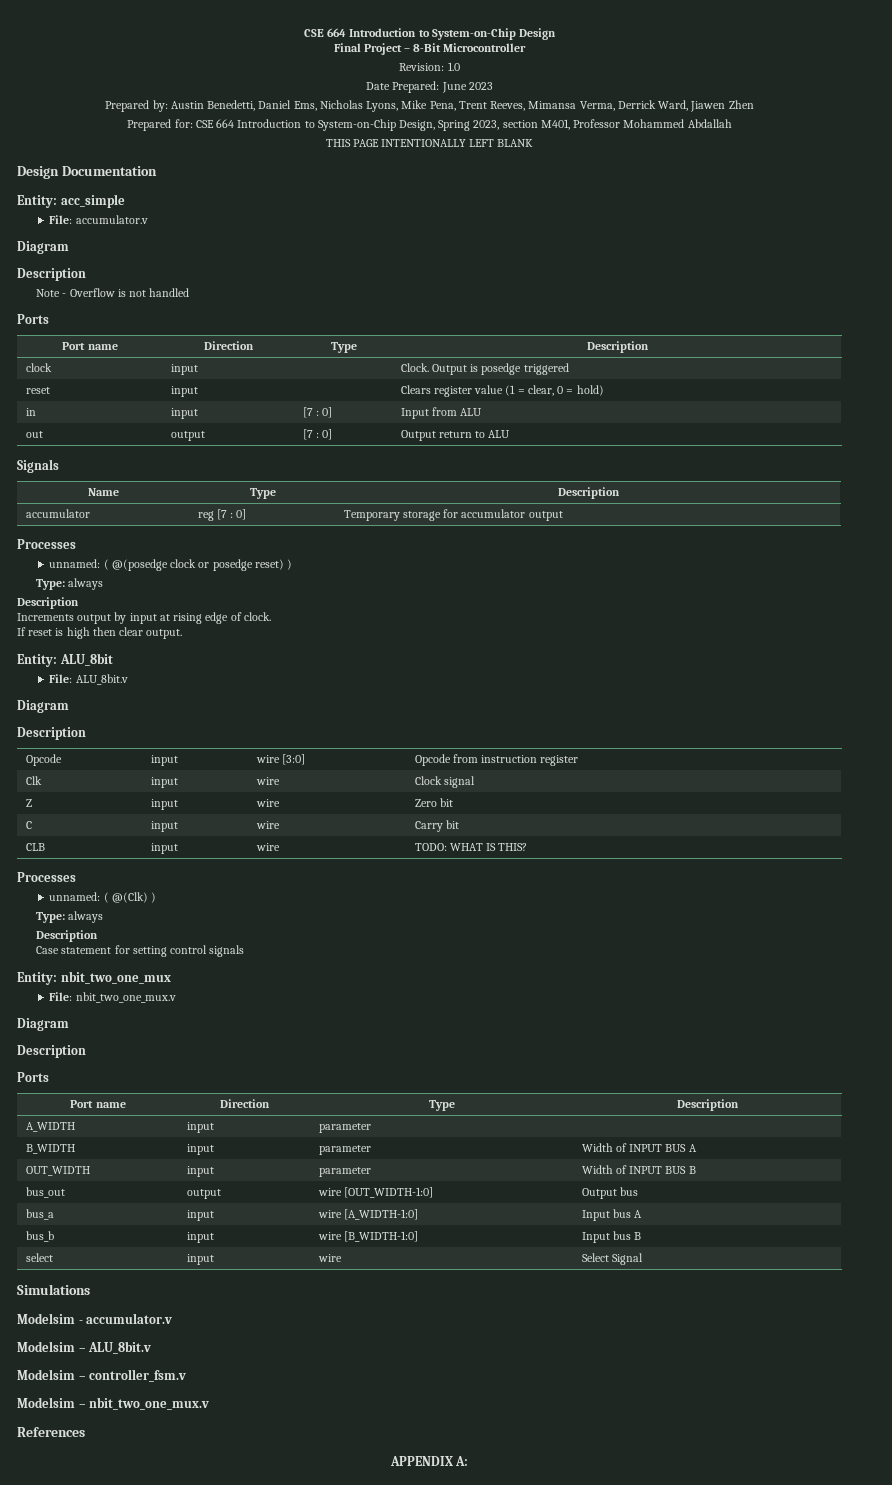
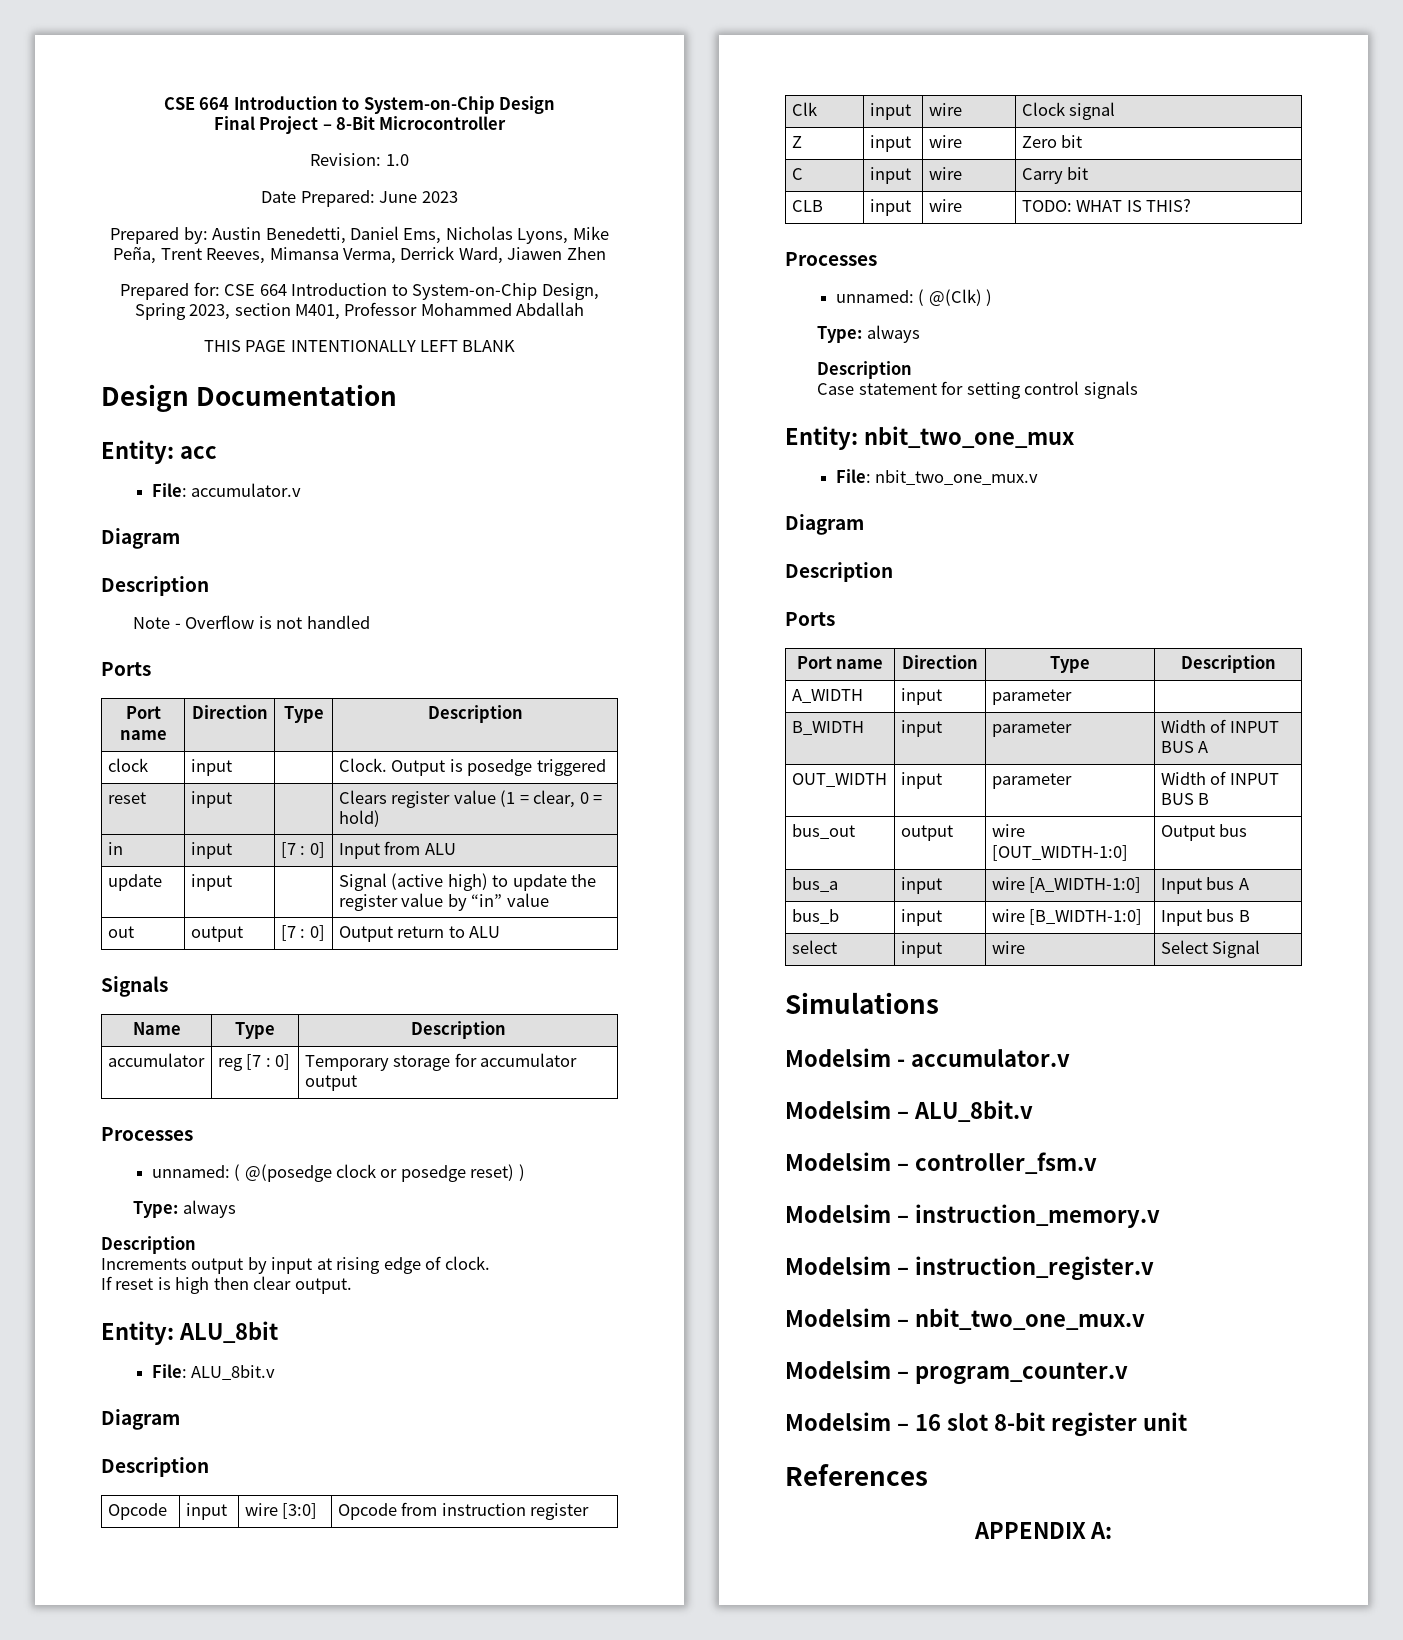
- Prepared by: Austin Benedetti, Daniel Ems, Nicholas Lyons, Mike Pena, Trent Reeves, Mimansa Verma, Derrick Ward, Jiawen Zhen
+ Prepared by: Austin Benedetti, Daniel Ems, Nicholas Lyons, Mike Peña, Trent Reeves, Mimansa Verma, Derrick Ward, Jiawen Zhen
- Entity: acc_simple
+ Entity: acc
+ update | input | | Signal (active high) to update the register value by “in” value
+ Modelsim – instruction_memory.v
+ Modelsim – instruction_register.v
  Modelsim – nbit_two_one_mux.v
+ Modelsim – program_counter.v
+ Modelsim – 16 slot 8-bit register unit

